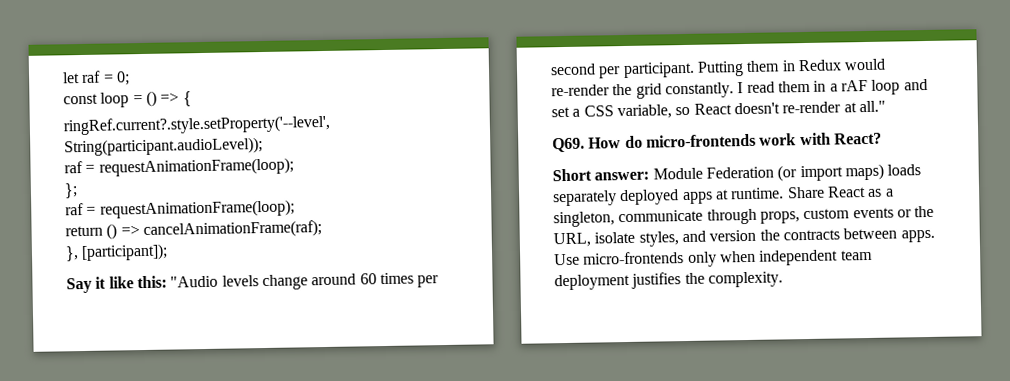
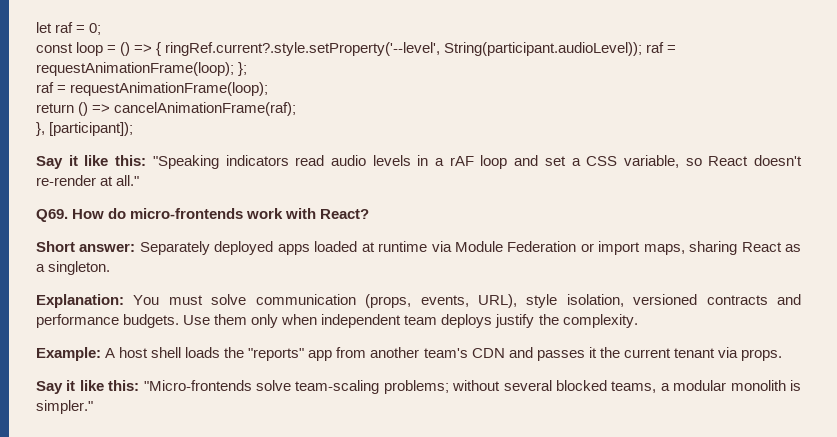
- const loop = () => {
- ringRef.current?.style.setProperty('--level', String(participant.audioLevel));
- raf = requestAnimationFrame(loop);
- };
+ const loop = () => { ringRef.current?.style.setProperty('--level', String(participant.audioLevel)); raf = requestAnimationFrame(loop); };
- Say it like this: "Audio levels change around 60 times per second per participant. Putting them in Redux would re-render the grid constantly. I read them in a rAF loop and set a CSS variable, so React doesn't re-render at all."
+ Say it like this: "Speaking indicators read audio levels in a rAF loop and set a CSS variable, so React doesn't re-render at all."
- Short answer: Module Federation (or import maps) loads separately deployed apps at runtime. Share React as a singleton, communicate through props, custom events or the URL, isolate styles, and version the contracts between apps. Use micro-frontends only when independent team deployment justifies the complexity.
+ Short answer: Separately deployed apps loaded at runtime via Module Federation or import maps, sharing React as a singleton.
+ Explanation: You must solve communication (props, events, URL), style isolation, versioned contracts and performance budgets. Use them only when independent team deploys justify the complexity.
+ Example: A host shell loads the "reports" app from another team's CDN and passes it the current tenant via props.
+ Say it like this: "Micro-frontends solve team-scaling problems; without several blocked teams, a modular monolith is simpler."

